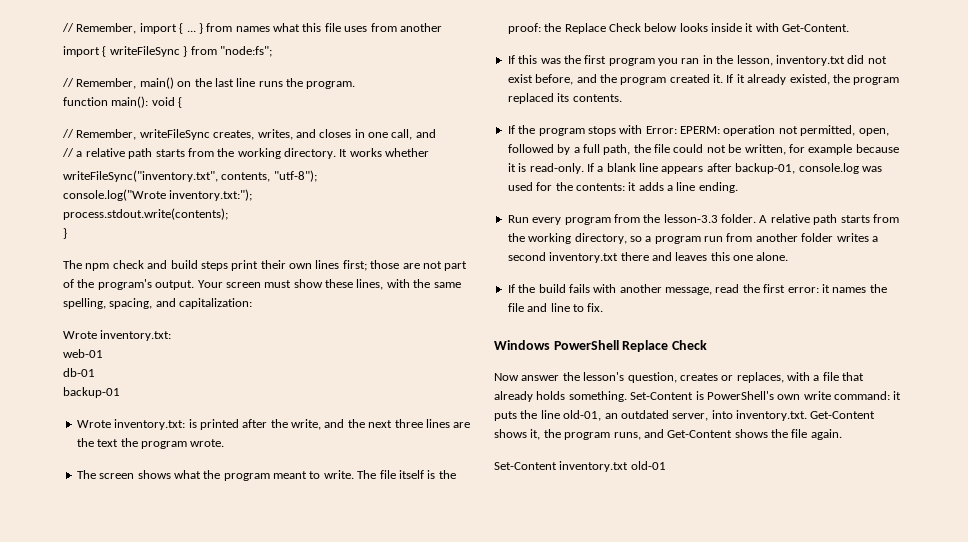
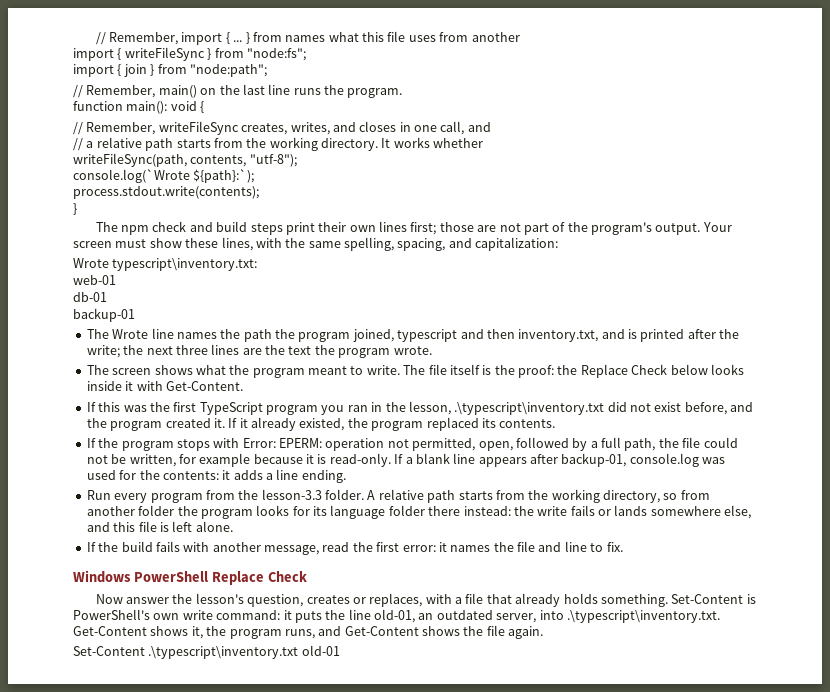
+ import { join } from "node:path";
- writeFileSync("inventory.txt", contents, "utf-8");
+ writeFileSync(path, contents, "utf-8");
- console.log("Wrote inventory.txt:");
+ console.log(`Wrote ${path}:`);
  Your screen must show these lines, with the same spelling, spacing, and capitalization:
- Wrote inventory.txt:
+ Wrote typescript\inventory.txt:
- Wrote inventory.txt: is printed after the write, and the next three lines are the text the program wrote.
+ The Wrote line names the path the program joined, typescript and then inventory.txt, and is printed after the write; the next three lines are the text the program wrote.
- If this was the first program you ran in the lesson, inventory.txt did not exist before, and the program created it.
+ If this was the first TypeScript program you ran in the lesson, .\typescript\inventory.txt did not exist before, and the program created it.
- A relative path starts from the working directory, so a program run from another folder writes a second inventory.txt there and leaves this one alone.
+ A relative path starts from the working directory, so from another folder the program looks for its language folder there instead: the write fails or lands somewhere else, and this file is left alone.
- Set-Content is PowerShell's own write command: it puts the line old-01, an outdated server, into inventory.txt. Get-Content shows it, the program runs, and Get-Content shows the file again.
+ Set-Content is PowerShell's own write command: it puts the line old-01, an outdated server, into .\typescript\inventory.txt. Get-Content shows it, the program runs, and Get-Content shows the file again.
- Set-Content inventory.txt old-01
+ Set-Content .\typescript\inventory.txt old-01

